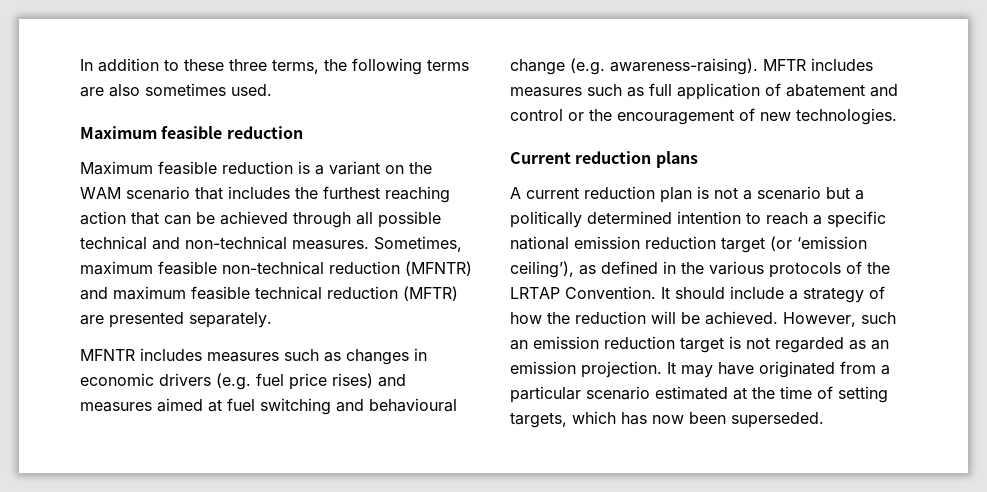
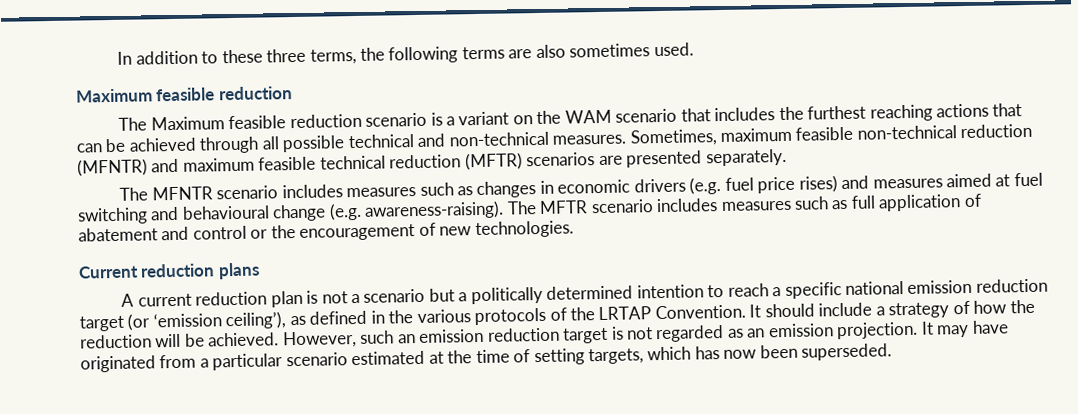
- Maximum feasible reduction is a variant on the WAM scenario that includes the furthest reaching action that can be achieved through all possible technical and non-technical measures.
+ The Maximum feasible reduction scenario is a variant on the WAM scenario that includes the furthest reaching actions that can be achieved through all possible technical and non-technical measures.
- Sometimes, maximum feasible non-technical reduction (MFNTR) and maximum feasible technical reduction (MFTR) are presented separately.
+ Sometimes, maximum feasible non-technical reduction (MFNTR) and maximum feasible technical reduction (MFTR) scenarios are presented separately.
- MFNTR includes measures such as changes in economic drivers (e.g. fuel price rises) and measures aimed at fuel switching and behavioural change (e.g. awareness-raising).
+ The MFNTR scenario includes measures such as changes in economic drivers (e.g. fuel price rises) and measures aimed at fuel switching and behavioural change (e.g. awareness-raising).
- MFTR includes measures such as full application of abatement and control or the encouragement of new technologies.
+ The MFTR scenario includes measures such as full application of abatement and control or the encouragement of new technologies.

